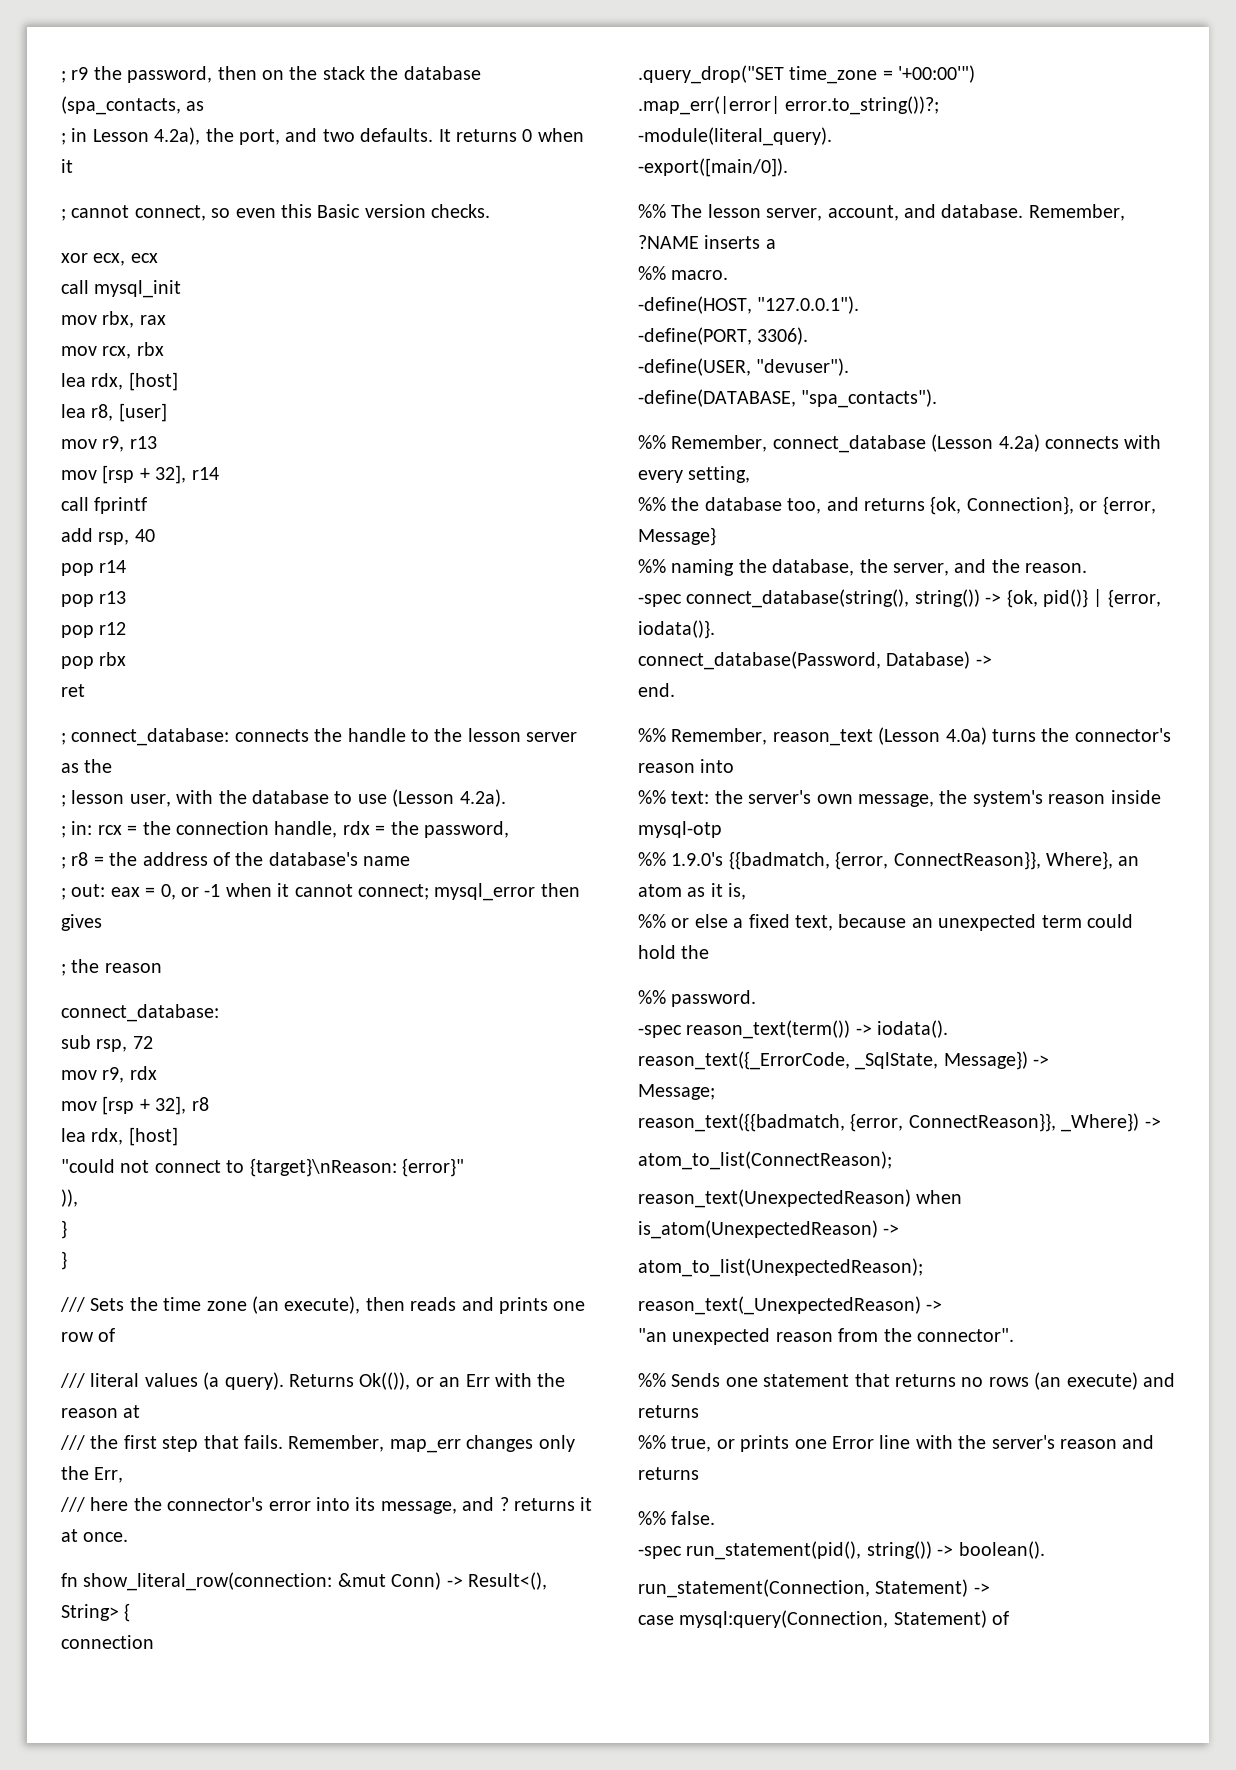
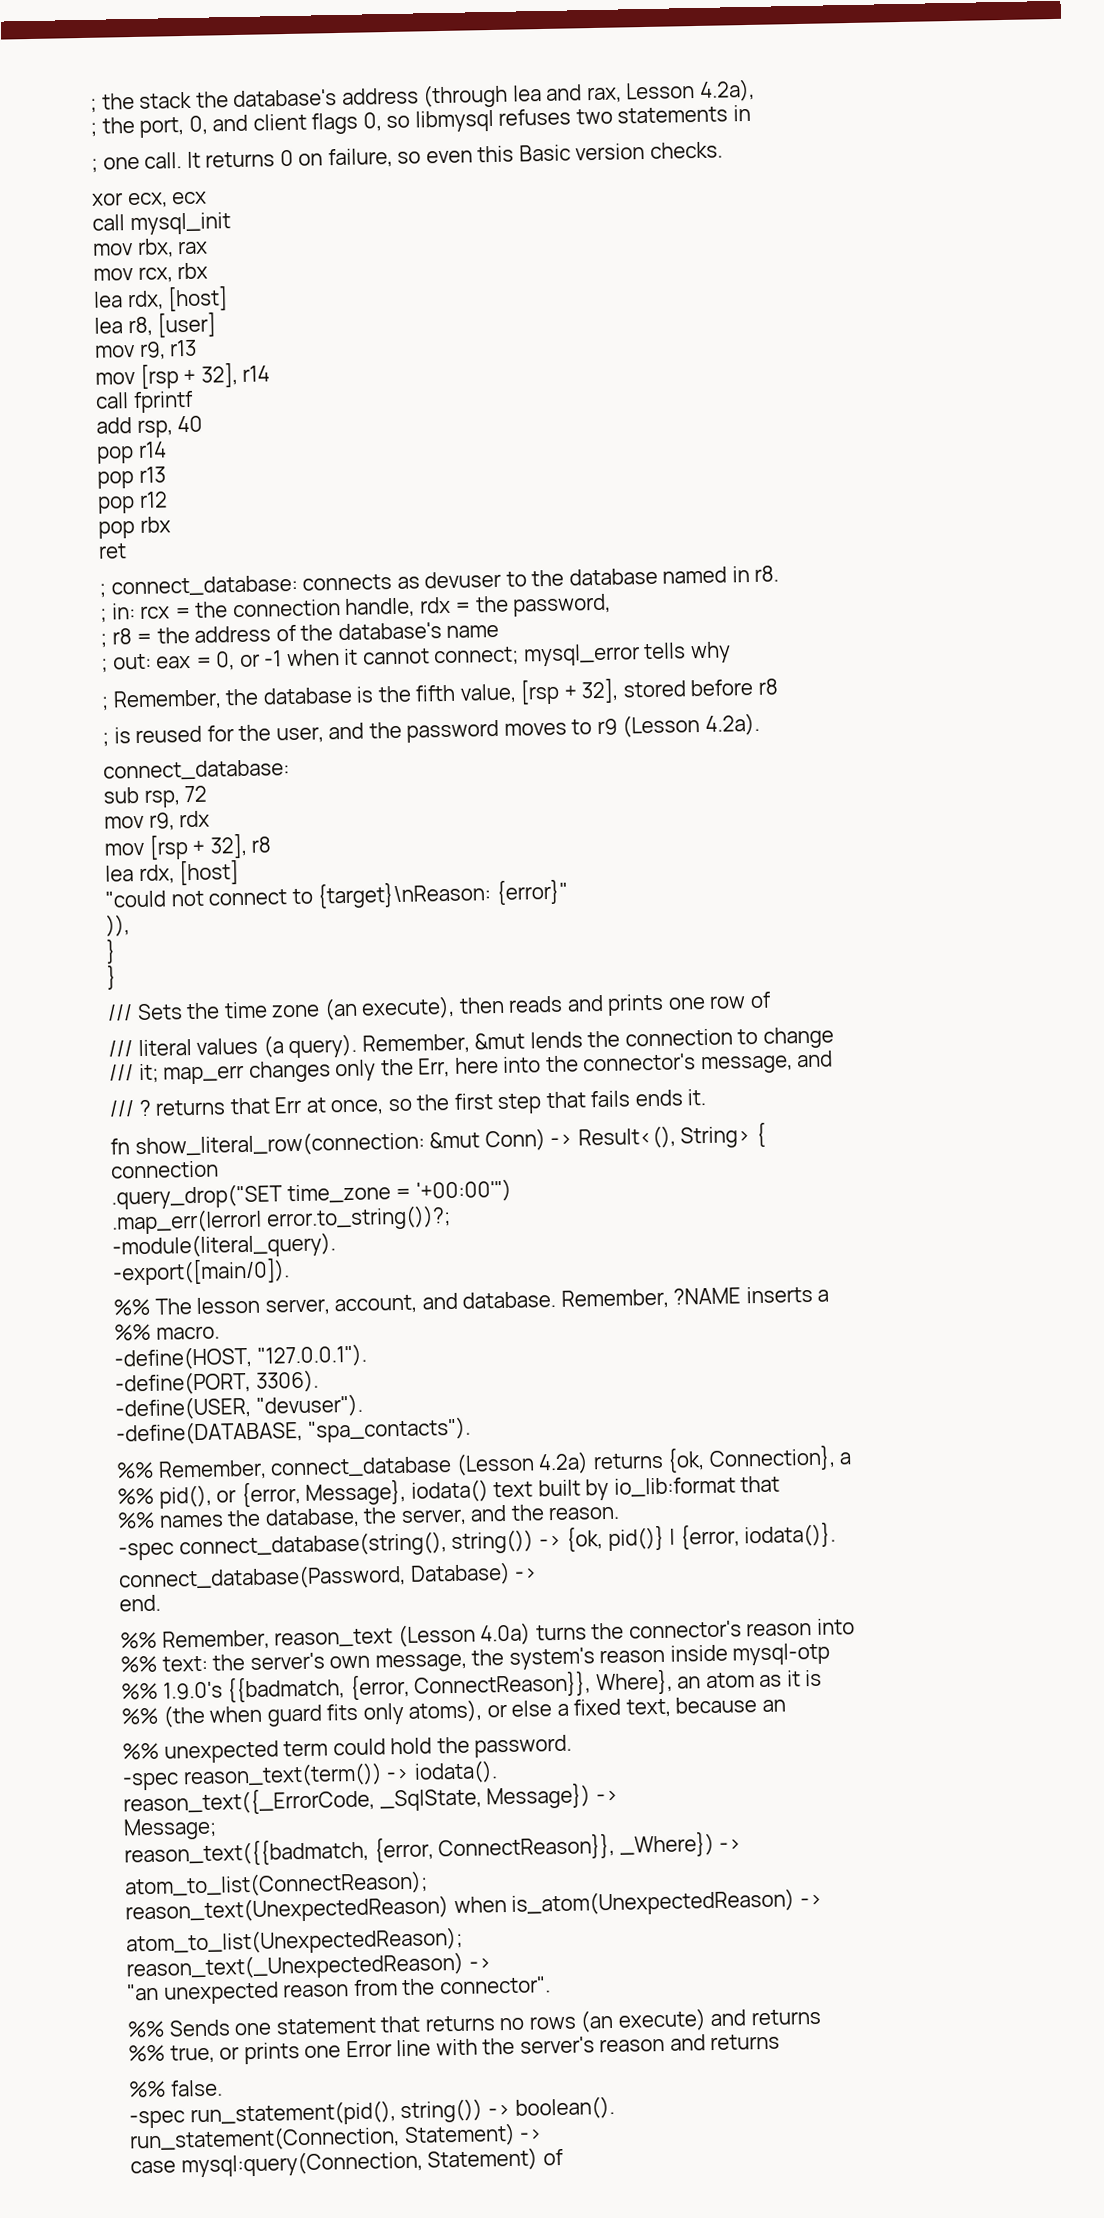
- ; r9 the password, then on the stack the database (spa_contacts, as
- ; in Lesson 4.2a), the port, and two defaults. It returns 0 when it
- ; cannot connect, so even this Basic version checks.
+ ; the stack the database's address (through lea and rax, Lesson 4.2a),
+ ; the port, 0, and client flags 0, so libmysql refuses two statements in
+ ; one call. It returns 0 on failure, so even this Basic version checks.
- ; connect_database: connects the handle to the lesson server as the
- ; lesson user, with the database to use (Lesson 4.2a).
+ ; connect_database: connects as devuser to the database named in r8.
- ; out: eax = 0, or -1 when it cannot connect; mysql_error then gives
- ; the reason
+ ; out: eax = 0, or -1 when it cannot connect; mysql_error tells why
+ ; Remember, the database is the fifth value, [rsp + 32], stored before r8
+ ; is reused for the user, and the password moves to r9 (Lesson 4.2a).
- Returns Ok(()), or an Err with the reason at
- /// the first step that fails. Remember, map_err changes only the Err,
- /// here the connector's error into its message, and ? returns it at once.
+ Remember, &mut lends the connection to change
+ /// it; map_err changes only the Err, here into the connector's message, and
+ /// ? returns that Err at once, so the first step that fails ends it.
- %% Remember, connect_database (Lesson 4.2a) connects with every setting,
- %% the database too, and returns {ok, Connection}, or {error, Message}
- %% naming the database, the server, and the reason.
+ %% Remember, connect_database (Lesson 4.2a) returns {ok, Connection}, a
+ %% pid(), or {error, Message}, iodata() text built by io_lib:format that
+ %% names the database, the server, and the reason.
- %% 1.9.0's {{badmatch, {error, ConnectReason}}, Where}, an atom as it is,
- %% or else a fixed text, because an unexpected term could hold the
- %% password.
+ %% 1.9.0's {{badmatch, {error, ConnectReason}}, Where}, an atom as it is
+ %% (the when guard fits only atoms), or else a fixed text, because an
+ %% unexpected term could hold the password.

